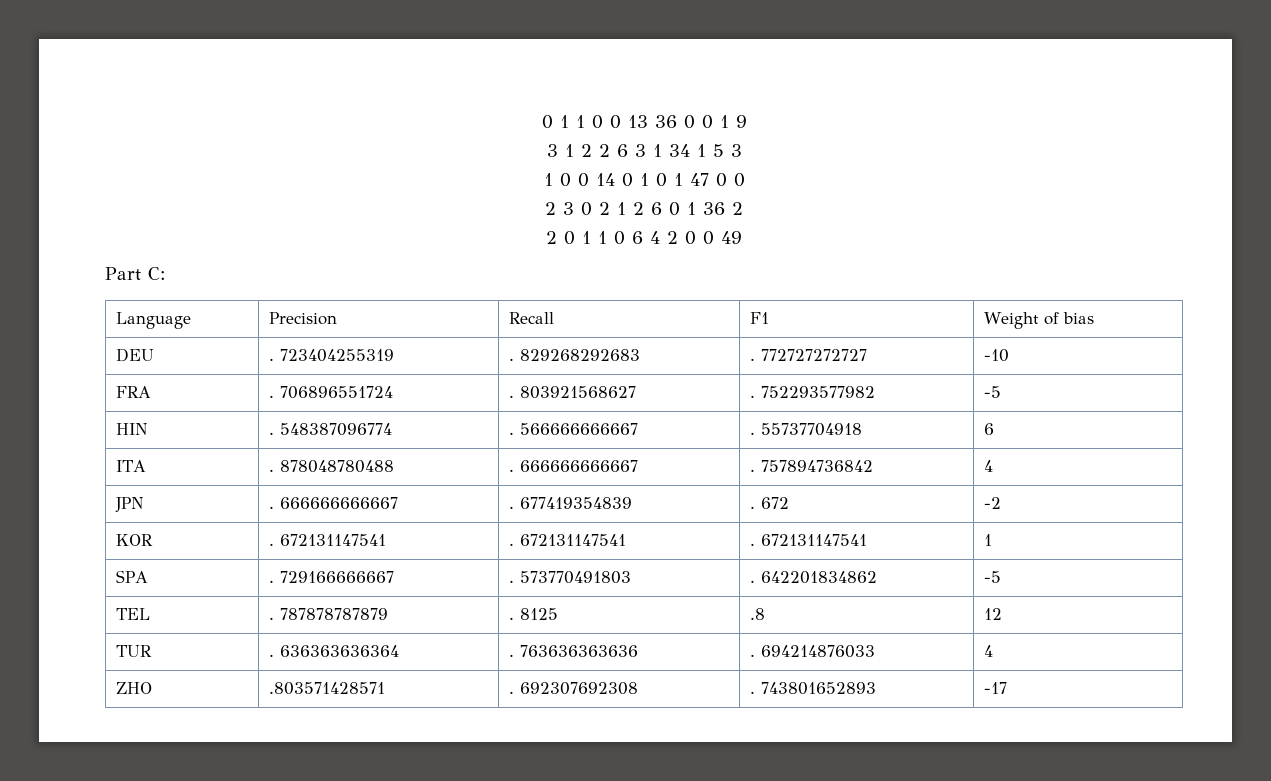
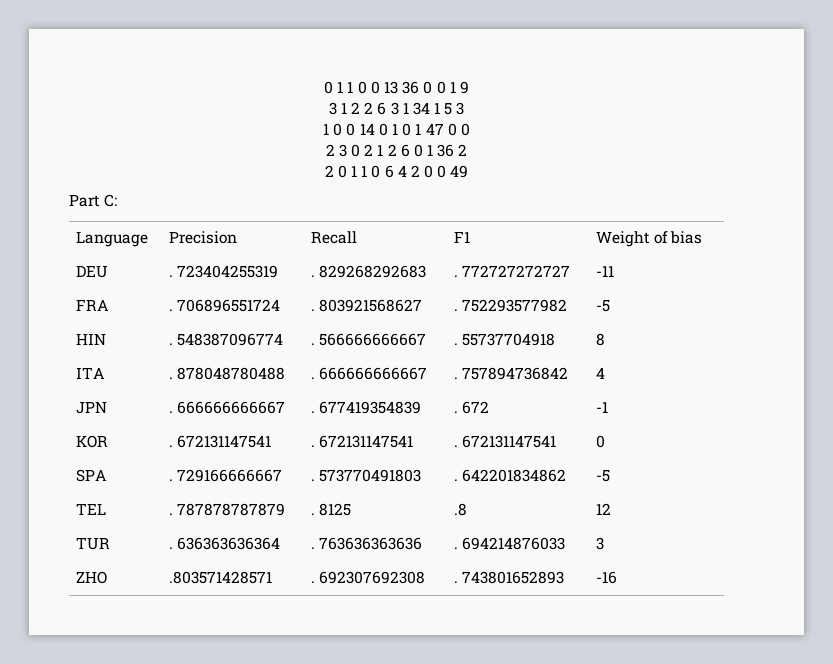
- DEU | . 723404255319 | . 829268292683 | . 772727272727 | -10
+ DEU | . 723404255319 | . 829268292683 | . 772727272727 | -11
- HIN | . 548387096774 | . 566666666667 | . 55737704918 | 6
+ HIN | . 548387096774 | . 566666666667 | . 55737704918 | 8
- JPN | . 666666666667 | . 677419354839 | . 672 | -2
+ JPN | . 666666666667 | . 677419354839 | . 672 | -1
- KOR | . 672131147541 | . 672131147541 | . 672131147541 | 1
+ KOR | . 672131147541 | . 672131147541 | . 672131147541 | 0
- TUR | . 636363636364 | . 763636363636 | . 694214876033 | 4
+ TUR | . 636363636364 | . 763636363636 | . 694214876033 | 3
- ZHO | .803571428571 | . 692307692308 | . 743801652893 | -17
+ ZHO | .803571428571 | . 692307692308 | . 743801652893 | -16

